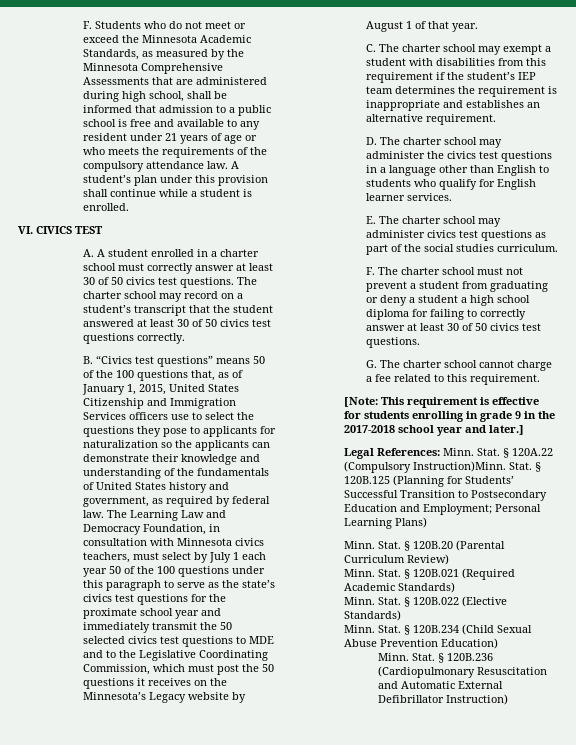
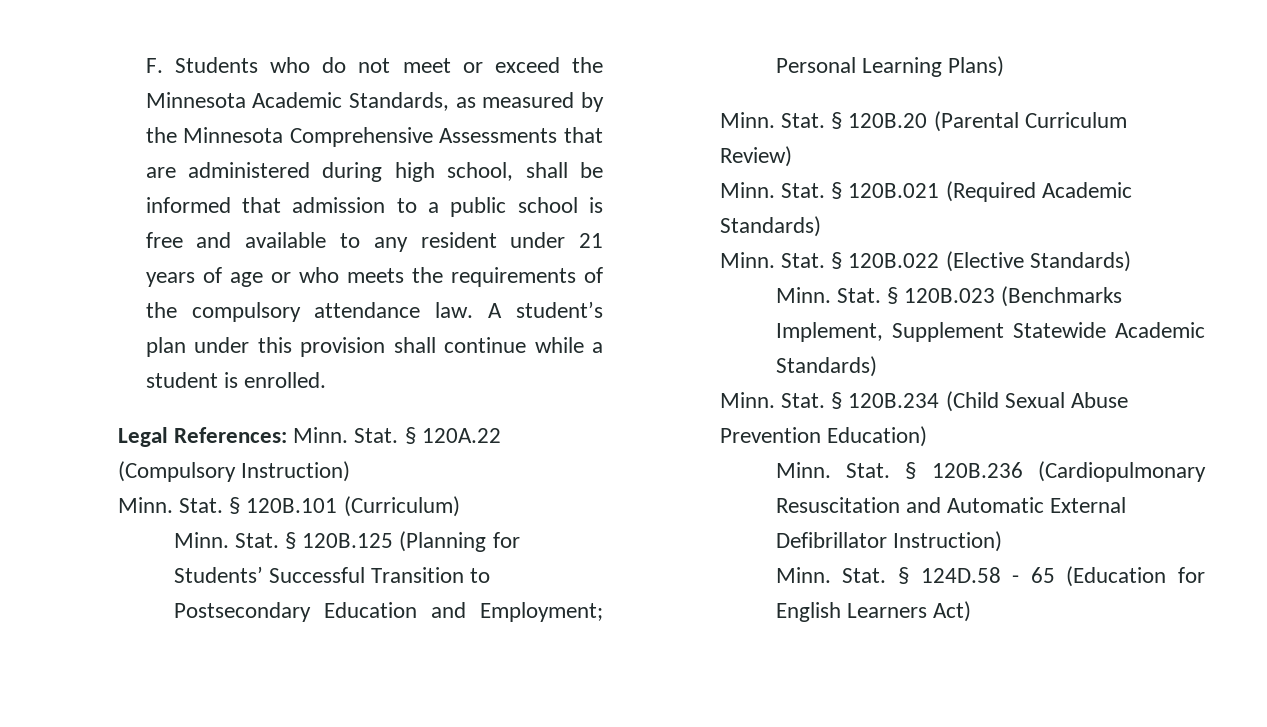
- VI. CIVICS TEST
- A. A student enrolled in a charter school must correctly answer at least 30 of 50 civics test questions. The charter school may record on a student’s transcript that the student answered at least 30 of 50 civics test questions correctly.
- B. “Civics test questions” means 50 of the 100 questions that, as of January 1, 2015, United States Citizenship and Immigration Services officers use to select the questions they pose to applicants for naturalization so the applicants can demonstrate their knowledge and understanding of the fundamentals of United States history and government, as required by federal law. The Learning Law and Democracy Foundation, in consultation with Minnesota civics teachers, must select by July 1 each year 50 of the 100 questions under this paragraph to serve as the state’s civics test questions for the proximate school year and immediately transmit the 50 selected civics test questions to MDE and to the Legislative Coordinating Commission, which must post the 50 questions it receives on the Minnesota’s Legacy website by August 1 of that year.
- C. The charter school may exempt a student with disabilities from this requirement if the student’s IEP team determines the requirement is inappropriate and establishes an alternative requirement.
- D. The charter school may administer the civics test questions in a language other than English to students who qualify for English learner services.
- E. The charter school may administer civics test questions as part of the social studies curriculum.
- F. The charter school must not prevent a student from graduating or deny a student a high school diploma for failing to correctly answer at least 30 of 50 civics test questions.
- G. The charter school cannot charge a fee related to this requirement.
- [Note: This requirement is effective for students enrolling in grade 9 in the 2017-2018 school year and later.]
- § 120A.22 (Compulsory Instruction)Minn.
+ § 120A.22 (Compulsory Instruction)
+ Minn. Stat. § 120B.101 (Curriculum)
+ Minn.
+ Minn. Stat. § 120B.023 (Benchmarks Implement, Supplement Statewide Academic Standards)
+ Minn. Stat. § 124D.58 - 65 (Education for English Learners Act)

